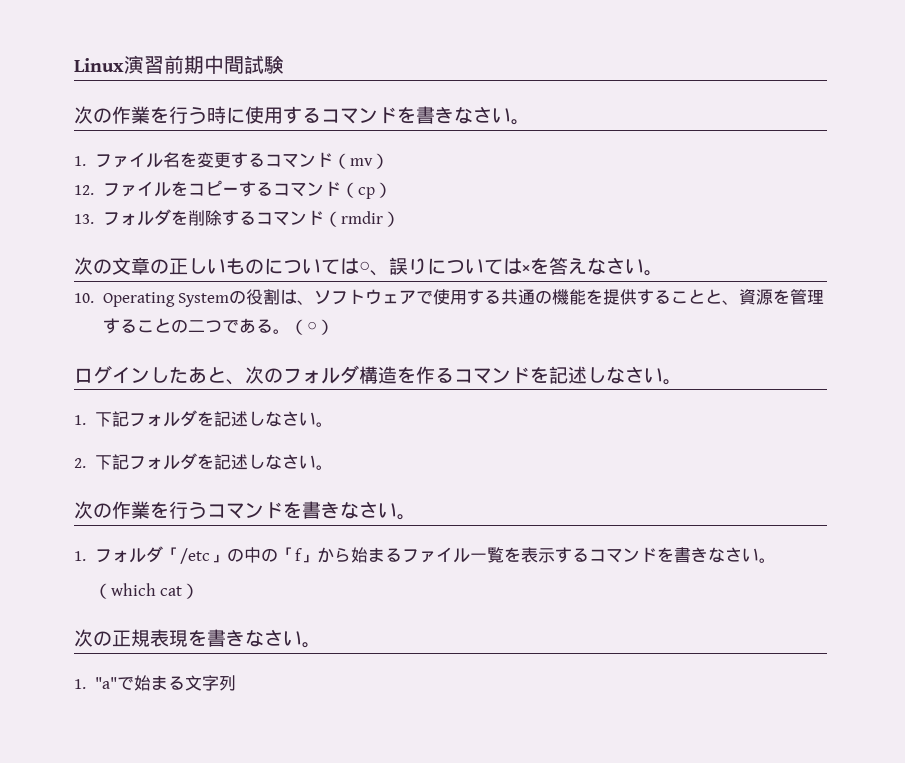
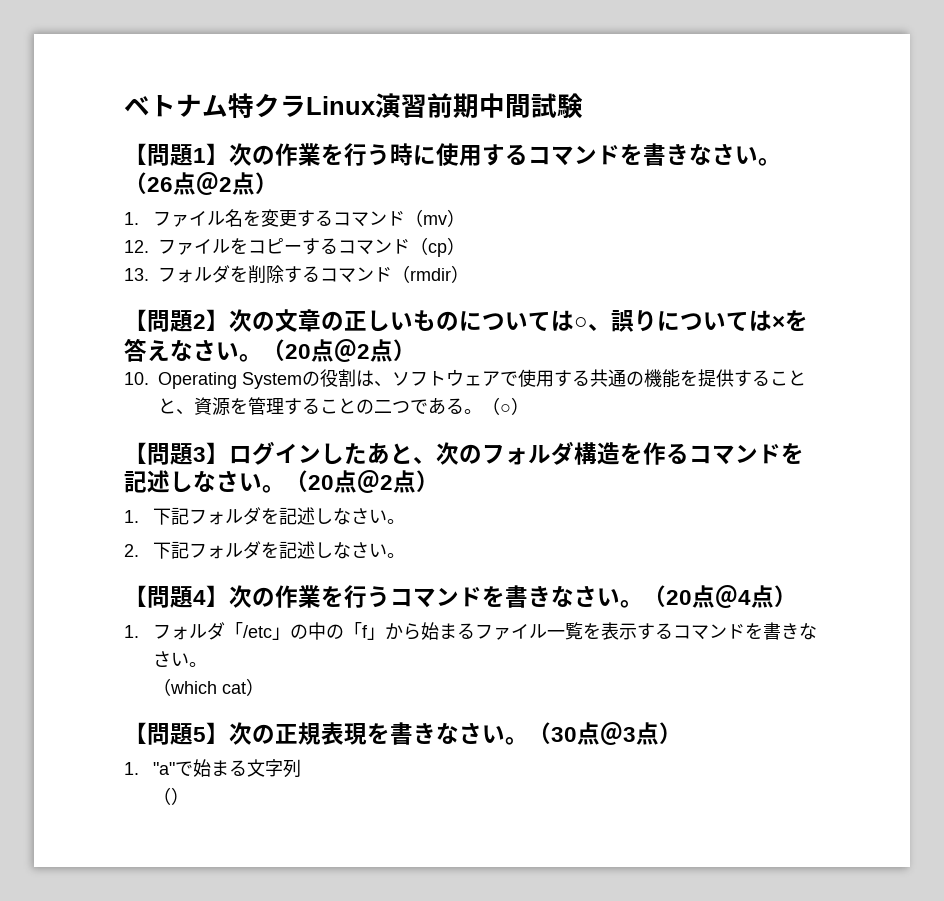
- Linux演習前期中間試験
+ ベトナム特クラLinux演習前期中間試験
- 次の作業を行う時に使用するコマンドを書きなさい。
+ 【問題1】次の作業を行う時に使用するコマンドを書きなさい。（26点＠2点）
- 次の文章の正しいものについては○、誤りについては×を答えなさい。
+ 【問題2】次の文章の正しいものについては○、誤りについては×を答えなさい。（20点＠2点）
- ログインしたあと、次のフォルダ構造を作るコマンドを記述しなさい。
+ 【問題3】ログインしたあと、次のフォルダ構造を作るコマンドを記述しなさい。（20点＠2点）
- 次の作業を行うコマンドを書きなさい。
+ 【問題4】次の作業を行うコマンドを書きなさい。（20点＠4点）
- 次の正規表現を書きなさい。
+ 【問題5】次の正規表現を書きなさい。（30点＠3点）
+ （）

